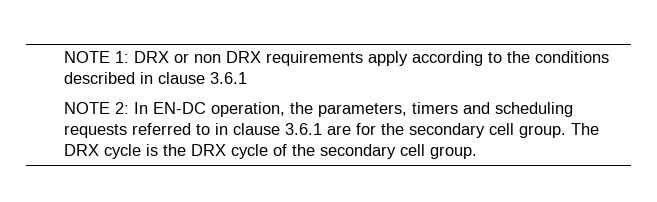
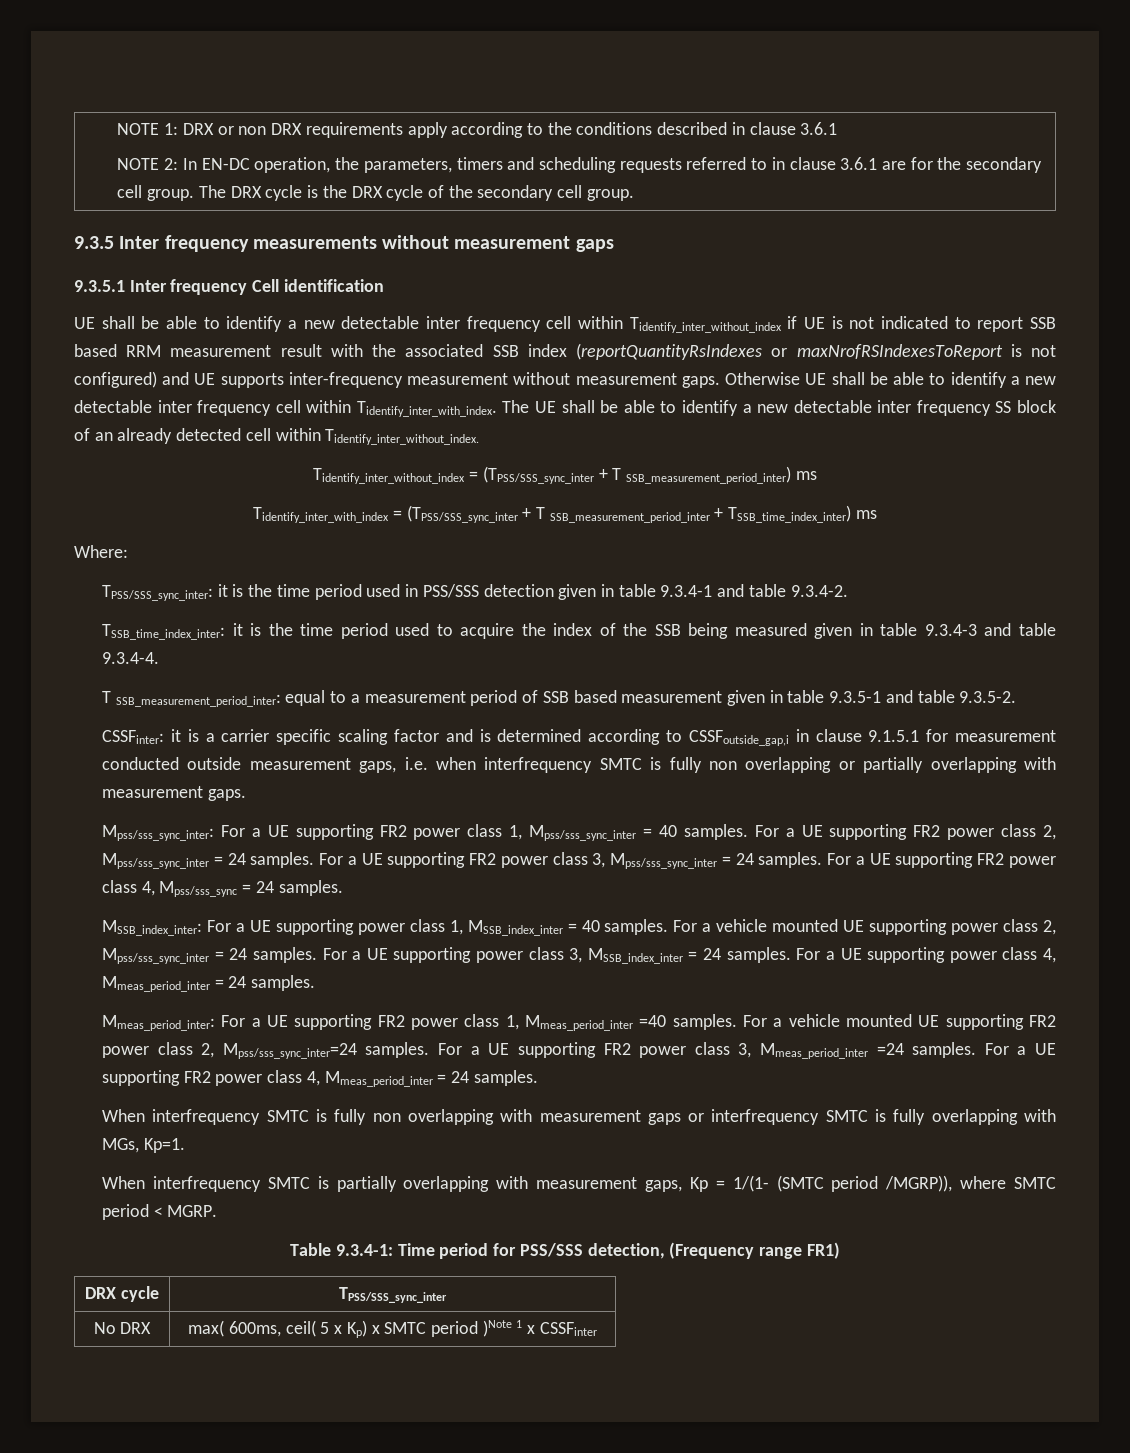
+ 9.3.5 Inter frequency measurements without measurement gaps
+ 9.3.5.1 Inter frequency Cell identification
+ UE shall be able to identify a new detectable inter frequency cell within Tidentify_inter_without_index if UE is not indicated to report SSB based RRM measurement result with the associated SSB index (reportQuantityRsIndexes or maxNrofRSIndexesToReport is not configured) and UE supports inter-frequency measurement without measurement gaps. Otherwise UE shall be able to identify a new detectable inter frequency cell within Tidentify_inter_with_index. The UE shall be able to identify a new detectable inter frequency SS block of an already detected cell within Tidentify_inter_without_index.
+ Tidentify_inter_without_index = (TPSS/SSS_sync_inter + T SSB_measurement_period_inter) ms
+ Tidentify_inter_with_index = (TPSS/SSS_sync_inter + T SSB_measurement_period_inter + TSSB_time_index_inter) ms
+ Where:
+ TPSS/SSS_sync_inter: it is the time period used in PSS/SSS detection given in table 9.3.4-1 and table 9.3.4-2.
+ TSSB_time_index_inter: it is the time period used to acquire the index of the SSB being measured given in table 9.3.4-3 and table 9.3.4-4.
+ T SSB_measurement_period_inter: equal to a measurement period of SSB based measurement given in table 9.3.5-1 and table 9.3.5-2.
+ CSSFinter: it is a carrier specific scaling factor and is determined according to CSSFoutside_gap,i in clause 9.1.5.1 for measurement conducted outside measurement gaps, i.e. when interfrequency SMTC is fully non overlapping or partially overlapping with measurement gaps.
+ Mpss/sss_sync_inter: For a UE supporting FR2 power class 1, Mpss/sss_sync_inter = 40 samples. For a UE supporting FR2 power class 2, Mpss/sss_sync_inter = 24 samples. For a UE supporting FR2 power class 3, Mpss/sss_sync_inter = 24 samples. For a UE supporting FR2 power class 4, Mpss/sss_sync = 24 samples.
+ MSSB_index_inter: For a UE supporting power class 1, MSSB_index_inter = 40 samples. For a vehicle mounted UE supporting power class 2, Mpss/sss_sync_inter = 24 samples. For a UE supporting power class 3, MSSB_index_inter = 24 samples. For a UE supporting power class 4, Mmeas_period_inter = 24 samples.
+ Mmeas_period_inter: For a UE supporting FR2 power class 1, Mmeas_period_inter =40 samples. For a vehicle mounted UE supporting FR2 power class 2, Mpss/sss_sync_inter=24 samples. For a UE supporting FR2 power class 3, Mmeas_period_inter =24 samples. For a UE supporting FR2 power class 4, Mmeas_period_inter = 24 samples.
+ When interfrequency SMTC is fully non overlapping with measurement gaps or interfrequency SMTC is fully overlapping with MGs, Kp=1.
+ When interfrequency SMTC is partially overlapping with measurement gaps, Kp = 1/(1- (SMTC period /MGRP)), where SMTC period < MGRP.
+ Table 9.3.4-1: Time period for PSS/SSS detection, (Frequency range FR1)
+ DRX cycle | TPSS/SSS_sync_inter
+ No DRX | max( 600ms, ceil( 5 x Kp) x SMTC period )Note 1 x CSSFinter

